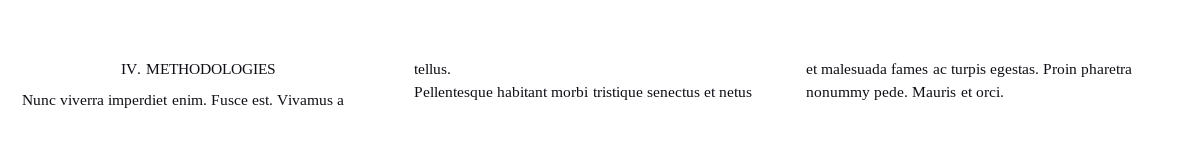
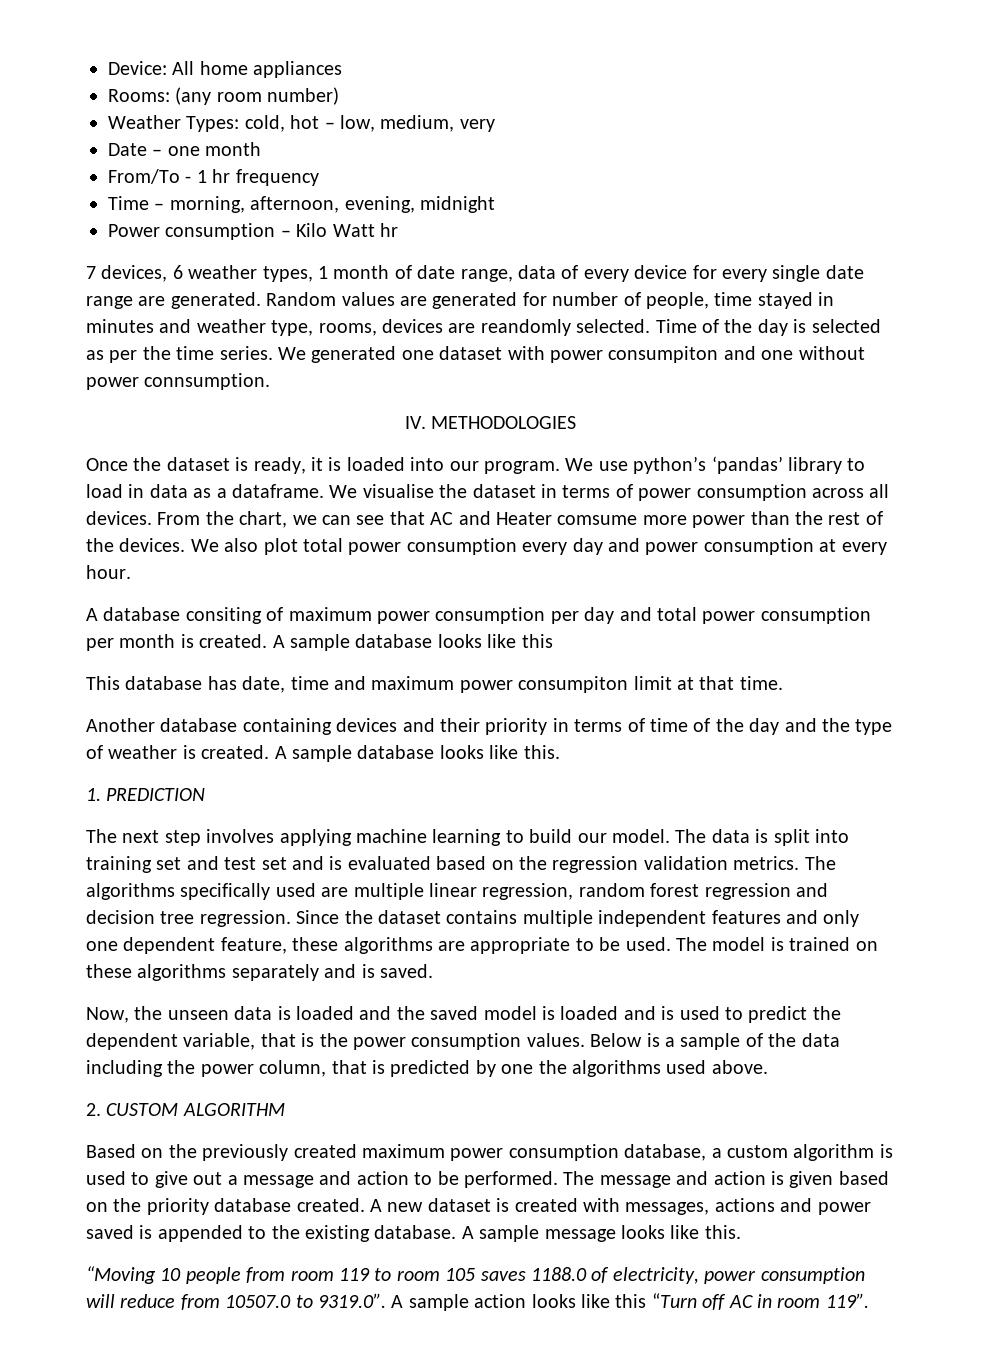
+ Device: All home appliances
+ Rooms: (any room number)
+ Weather Types: cold, hot – low, medium, very
+ Date – one month
+ From/To - 1 hr frequency
+ Time – morning, afternoon, evening, midnight
+ Power consumption – Kilo Watt hr
+ 7 devices, 6 weather types, 1 month of date range, data of every device for every single date range are generated. Random values are generated for number of people, time stayed in minutes and weather type, rooms, devices are reandomly selected. Time of the day is selected as per the time series. We generated one dataset with power consumpiton and one without power connsumption.
  IV. METHODOLOGIES
- Nunc viverra imperdiet enim. Fusce est. Vivamus a tellus.
- Pellentesque habitant morbi tristique senectus et netus et malesuada fames ac turpis egestas. Proin pharetra nonummy pede. Mauris et orci.
+ Once the dataset is ready, it is loaded into our program. We use python’s ‘pandas’ library to load in data as a dataframe. We visualise the dataset in terms of power consumption across all devices. From the chart, we can see that AC and Heater comsume more power than the rest of the devices. We also plot total power consumption every day and power consumption at every hour.
+ A database consiting of maximum power consumption per day and total power consumption per month is created. A sample database looks like this
+ This database has date, time and maximum power consumpiton limit at that time.
+ Another database containing devices and their priority in terms of time of the day and the type of weather is created. A sample database looks like this.
+ 1. PREDICTION
+ The next step involves applying machine learning to build our model. The data is split into training set and test set and is evaluated based on the regression validation metrics. The algorithms specifically used are multiple linear regression, random forest regression and decision tree regression. Since the dataset contains multiple independent features and only one dependent feature, these algorithms are appropriate to be used. The model is trained on these algorithms separately and is saved.
+ Now, the unseen data is loaded and the saved model is loaded and is used to predict the dependent variable, that is the power consumption values. Below is a sample of the data including the power column, that is predicted by one the algorithms used above.
+ 2. CUSTOM ALGORITHM
+ Based on the previously created maximum power consumption database, a custom algorithm is used to give out a message and action to be performed. The message and action is given based on the priority database created. A new dataset is created with messages, actions and power saved is appended to the existing database. A sample message looks like this.
+ “Moving 10 people from room 119 to room 105 saves 1188.0 of electricity, power consumption will reduce from 10507.0 to 9319.0”. A sample action looks like this “Turn off AC in room 119”.

